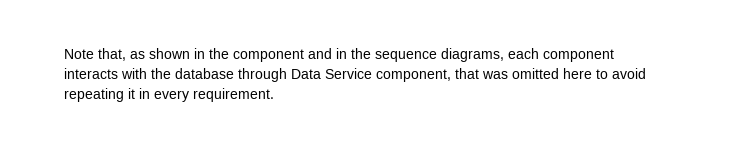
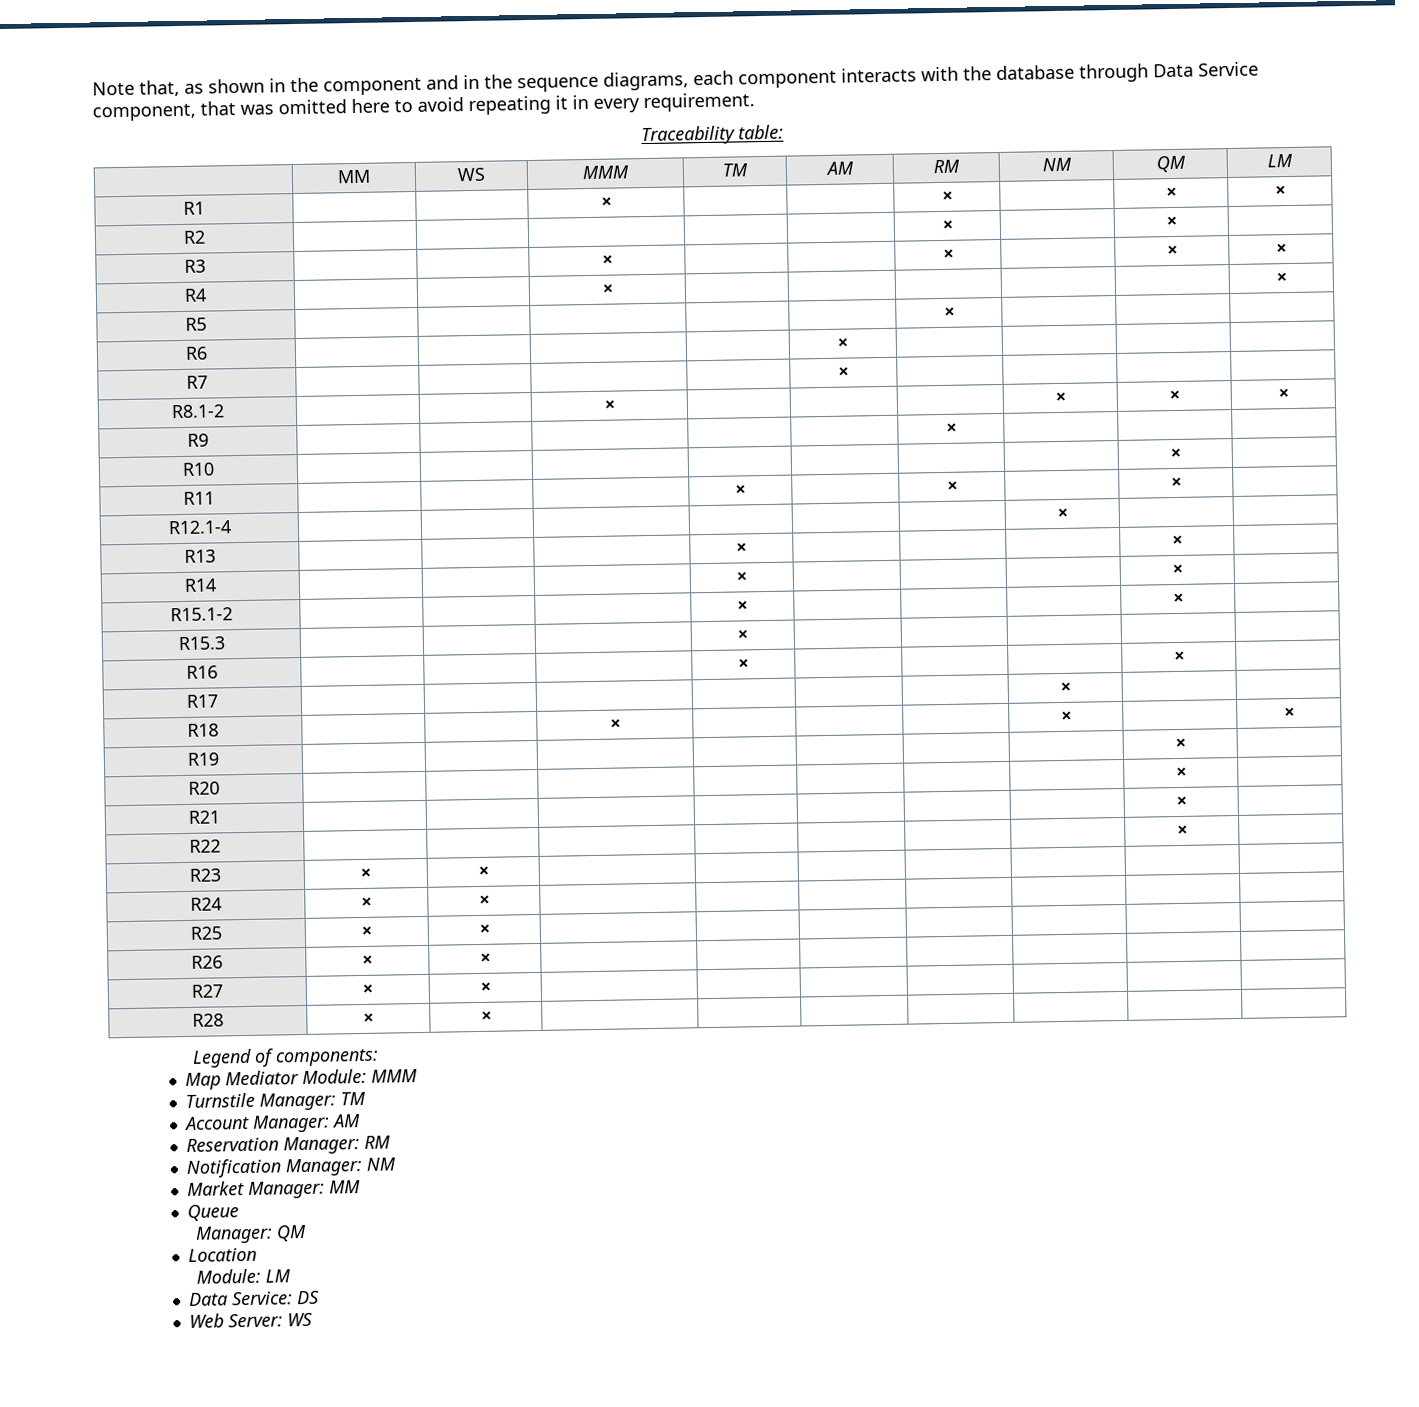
+ Traceability table:
+ | MM | WS | MMM | TM | AM | RM | NM | QM | LM
+ R1 | | | × | | | × | | × | ×
+ R2 | | | | | | × | | × |
+ R3 | | | × | | | × | | × | ×
+ R4 | | | × | | | | | | ×
+ R5 | | | | | | × | | |
+ R6 | | | | | × | | | |
+ R7 | | | | | × | | | |
+ R8.1-2 | | | × | | | | × | × | ×
+ R9 | | | | | | × | | |
+ R10 | | | | | | | | × |
+ R11 | | | | × | | × | | × |
+ R12.1-4 | | | | | | | × | |
+ R13 | | | | × | | | | × |
+ R14 | | | | × | | | | × |
+ R15.1-2 | | | | × | | | | × |
+ R15.3 | | | | × | | | | |
+ R16 | | | | × | | | | × |
+ R17 | | | | | | | × | |
+ R18 | | | × | | | | × | | ×
+ R19 | | | | | | | | × |
+ R20 | | | | | | | | × |
+ R21 | | | | | | | | × |
+ R22 | | | | | | | | × |
+ R23 | × | × | | | | | | |
+ R24 | × | × | | | | | | |
+ R25 | × | × | | | | | | |
+ R26 | × | × | | | | | | |
+ R27 | × | × | | | | | | |
+ R28 | × | × | | | | | | |
+ Legend of components:
+ Map Mediator Module: MMM
+ Turnstile Manager: TM
+ Account Manager: AM
+ Reservation Manager: RM
+ Notification Manager: NM
+ Market Manager: MM
+ Queue
+ Manager: QM
+ Location
+ Module: LM
+ Data Service: DS
+ Web Server: WS

